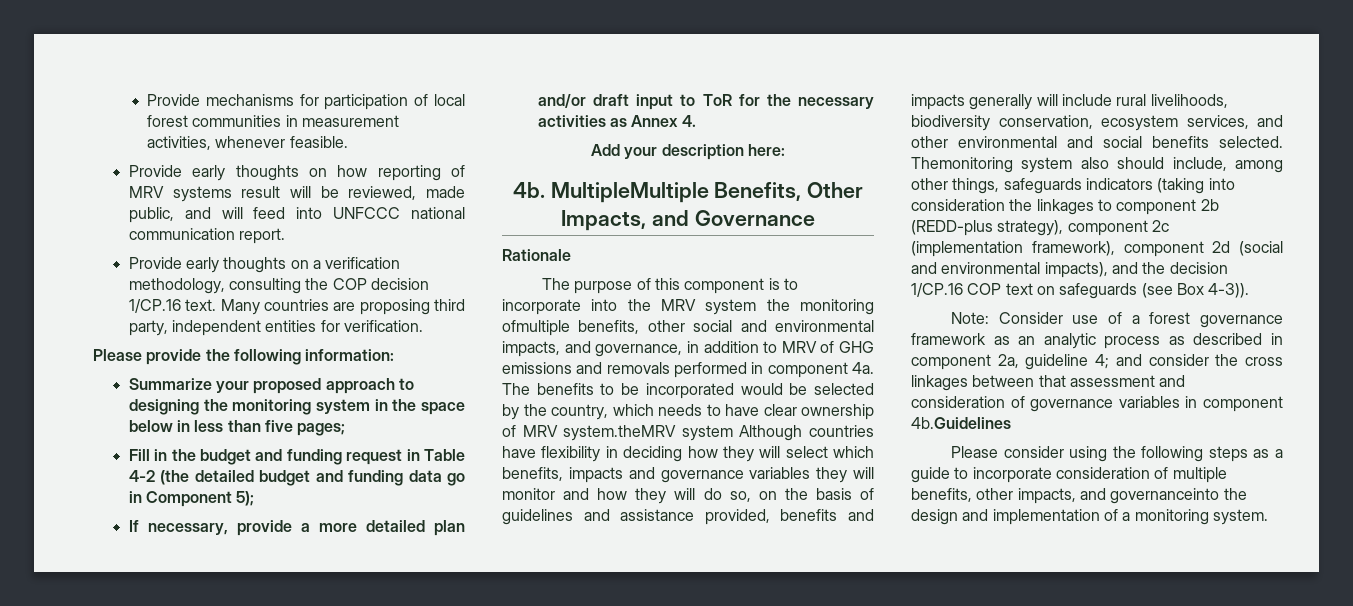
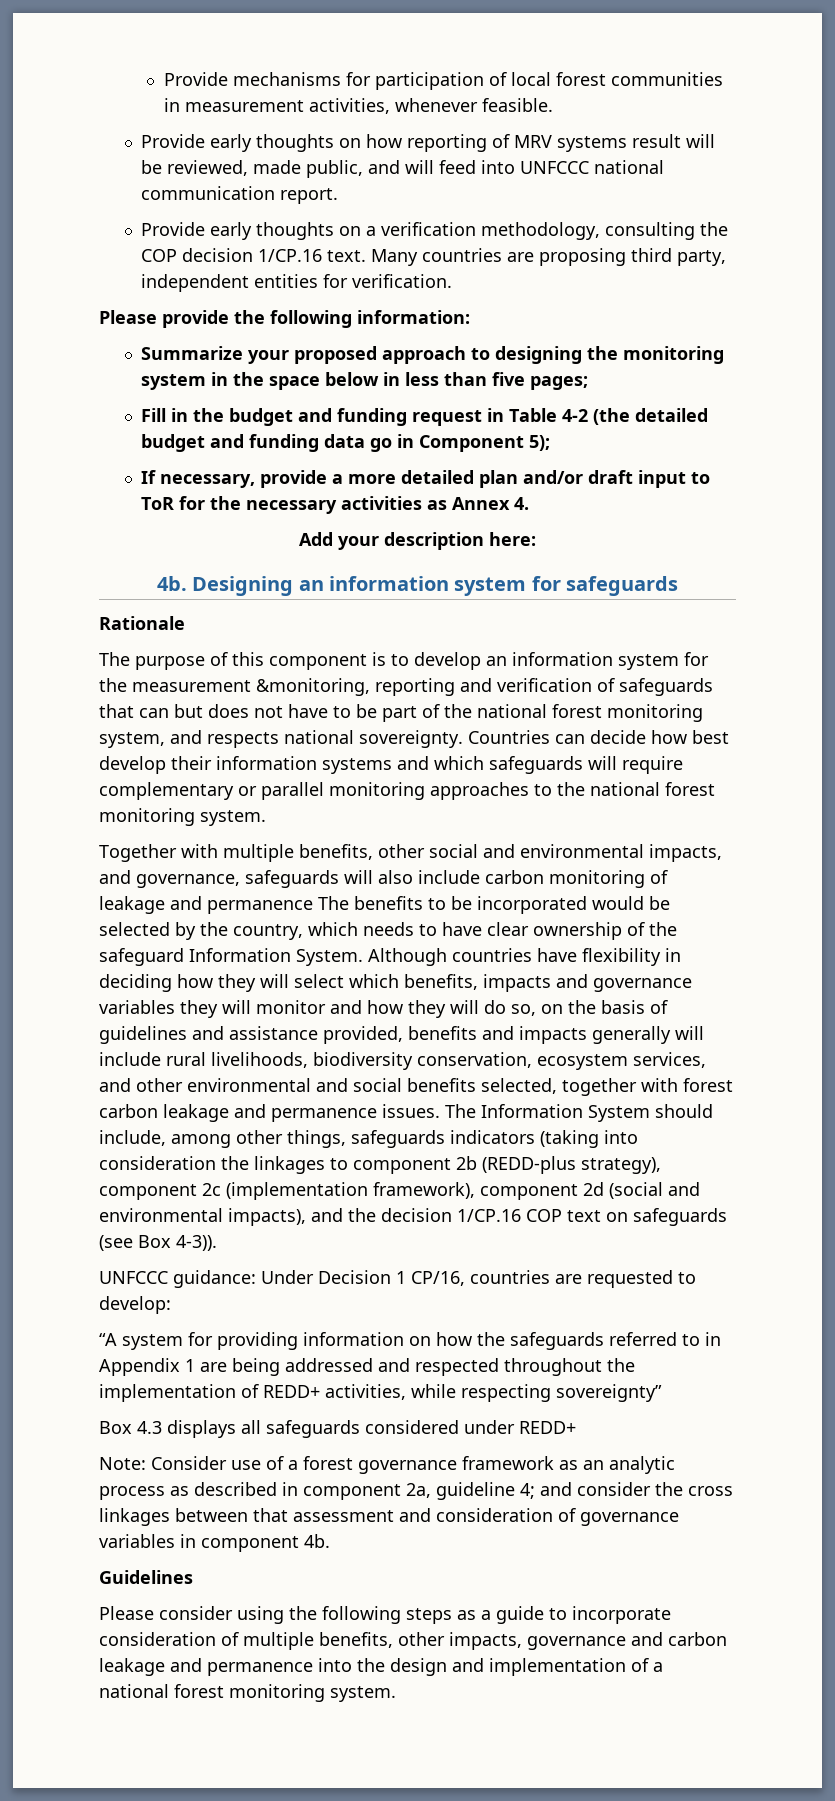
- MultipleMultiple Benefits, Other Impacts, and Governance
+ Designing an information system for safeguards
- The purpose of this component is to incorporate into the MRV system the monitoring ofmultiple benefits, other social and environmental impacts, and governance, in addition to MRV of GHG emissions and removals performed in component 4a. The benefits to be incorporated would be selected by the country, which needs to have clear ownership of MRV system.theMRV system Although countries have flexibility in deciding how they will select which benefits, impacts and governance variables they will monitor and how they will do so, on the basis of guidelines and assistance provided, benefits and impacts generally will include rural livelihoods, biodiversity conservation, ecosystem services, and other environmental and social benefits selected. Themonitoring system also should include, among other things, safeguards indicators (taking into consideration the linkages to component 2b (REDD-plus strategy), component 2c (implementation framework), component 2d (social and environmental impacts), and the decision 1/CP.16 COP text on safeguards (see Box 4-3)).
+ The purpose of this component is to develop an information system for the measurement &monitoring, reporting and verification of safeguards that can but does not have to be part of the national forest monitoring system, and respects national sovereignty. Countries can decide how best develop their information systems and which safeguards will require complementary or parallel monitoring approaches to the national forest monitoring system.
+ Together with multiple benefits, other social and environmental impacts, and governance, safeguards will also include carbon monitoring of leakage and permanence The benefits to be incorporated would be selected by the country, which needs to have clear ownership of the safeguard Information System. Although countries have flexibility in deciding how they will select which benefits, impacts and governance variables they will monitor and how they will do so, on the basis of guidelines and assistance provided, benefits and impacts generally will include rural livelihoods, biodiversity conservation, ecosystem services, and other environmental and social benefits selected, together with forest carbon leakage and permanence issues. The Information System should include, among other things, safeguards indicators (taking into consideration the linkages to component 2b (REDD-plus strategy), component 2c (implementation framework), component 2d (social and environmental impacts), and the decision 1/CP.16 COP text on safeguards (see Box 4-3)).
+ UNFCCC guidance: Under Decision 1 CP/16, countries are requested to develop:
+ “A system for providing information on how the safeguards referred to in Appendix 1 are being addressed and respected throughout the implementation of REDD+ activities, while respecting sovereignty”
+ Box 4.3 displays all safeguards considered under REDD+
- Note: Consider use of a forest governance framework as an analytic process as described in component 2a, guideline 4; and consider the cross linkages between that assessment and consideration of governance variables in component 4b.Guidelines
+ Note: Consider use of a forest governance framework as an analytic process as described in component 2a, guideline 4; and consider the cross linkages between that assessment and consideration of governance variables in component 4b.
+ Guidelines
- Please consider using the following steps as a guide to incorporate consideration of multiple benefits, other impacts, and governanceinto the design and implementation of a monitoring system.
+ Please consider using the following steps as a guide to incorporate consideration of multiple benefits, other impacts, governance and carbon leakage and permanence into the design and implementation of a national forest monitoring system.

